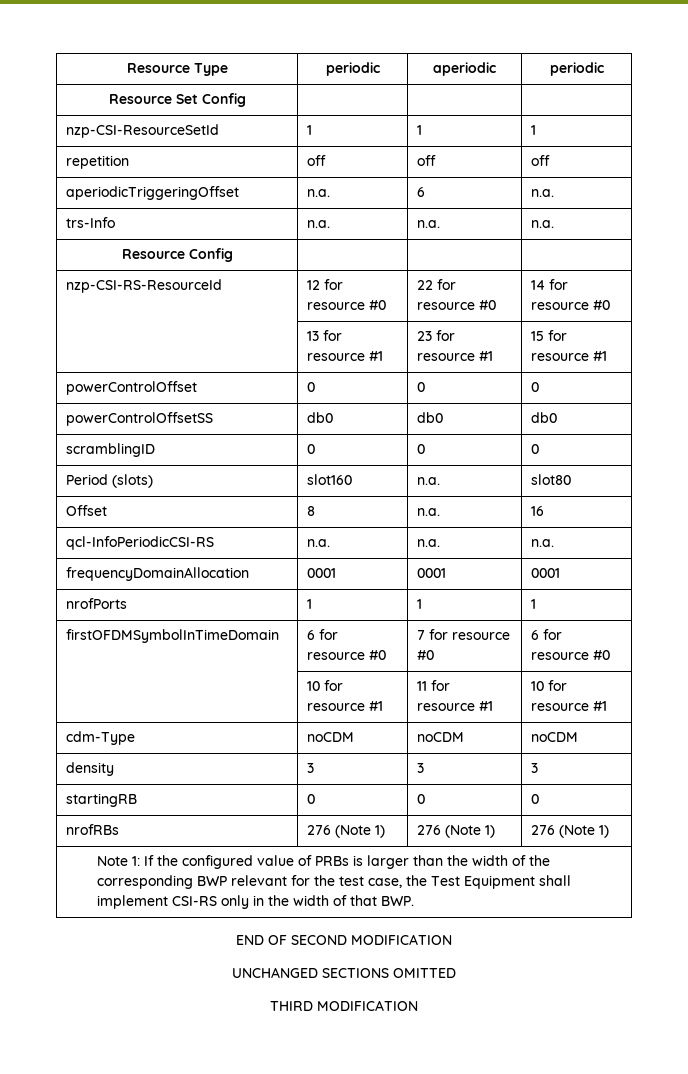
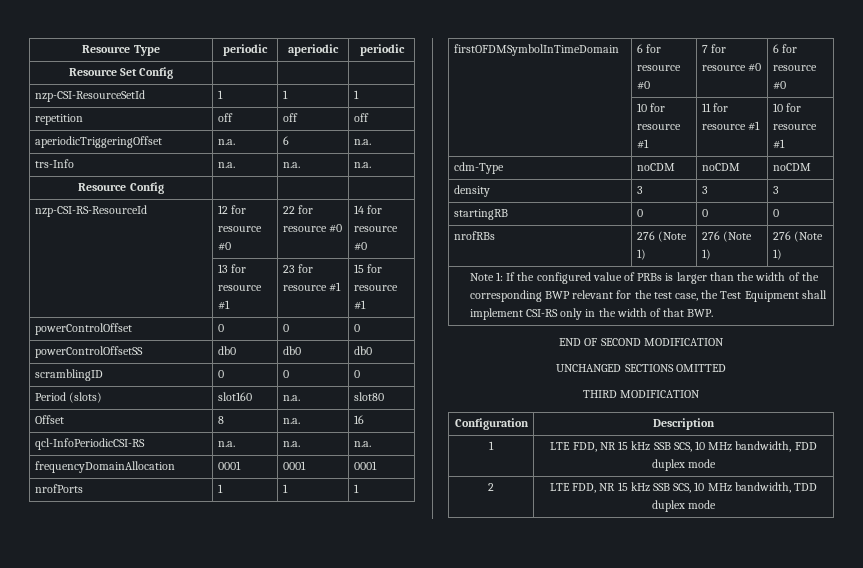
+ Configuration | Description
+ 1 | LTE FDD, NR 15 kHz SSB SCS, 10 MHz bandwidth, FDD duplex mode
+ 2 | LTE FDD, NR 15 kHz SSB SCS, 10 MHz bandwidth, TDD duplex mode

